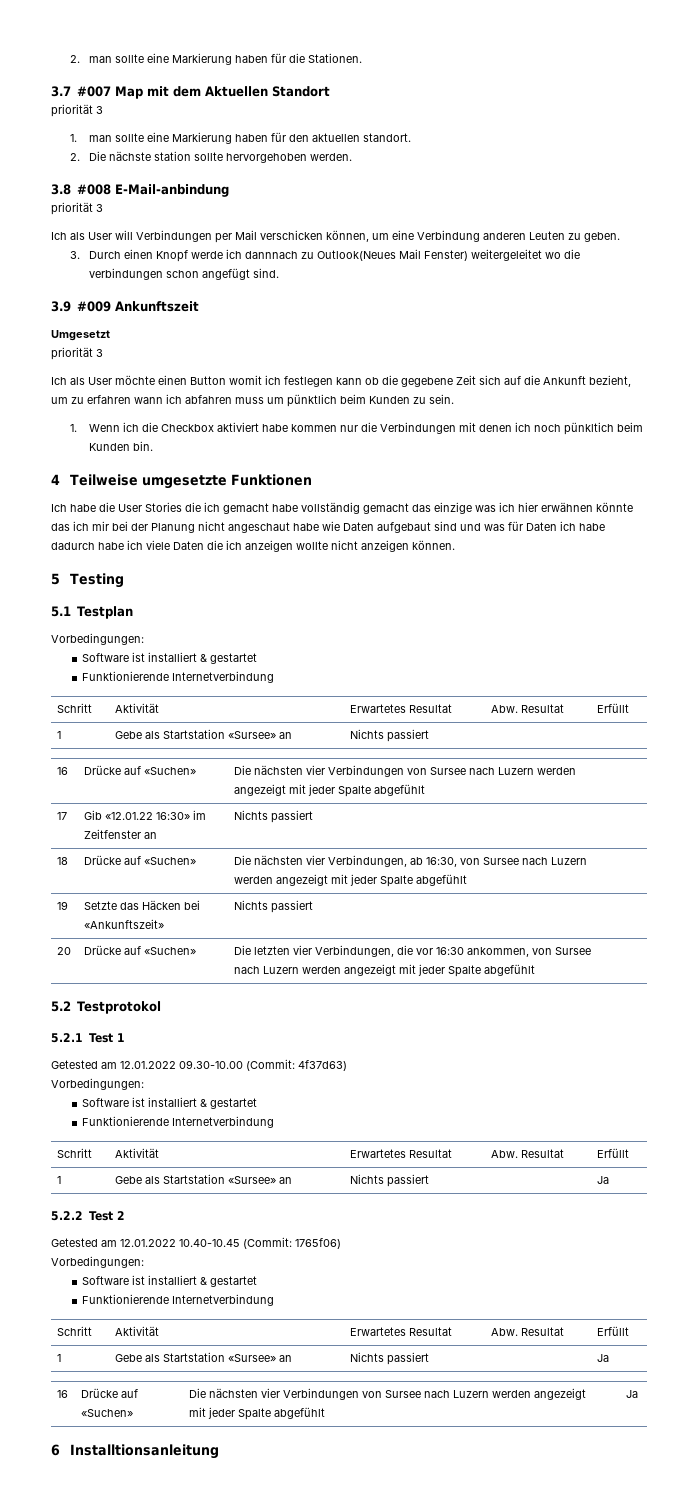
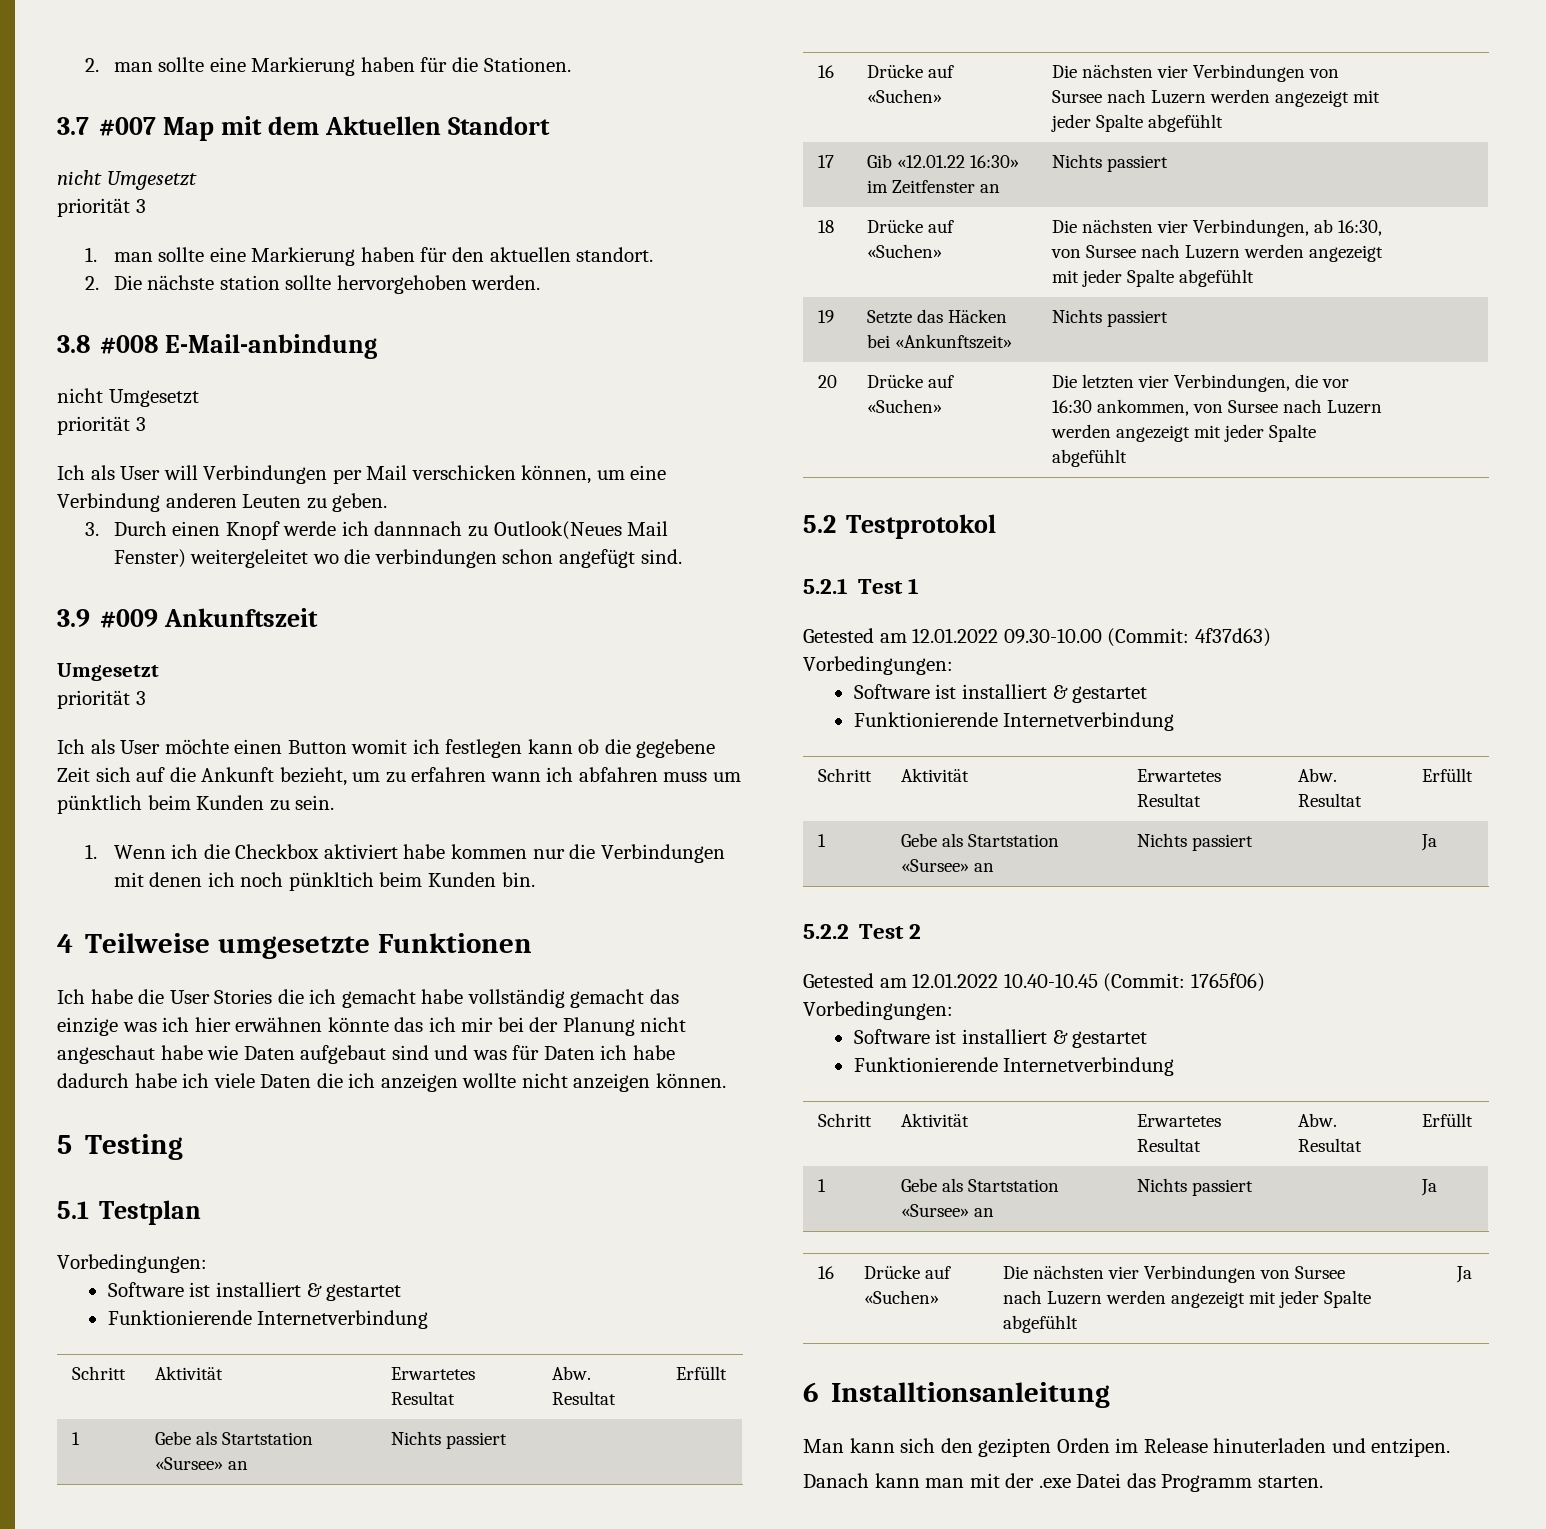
  3.7 #007 Map mit dem Aktuellen Standort
+ nicht Umgesetzt
  3.8 #008 E-Mail-anbindung
+ nicht Umgesetzt
+ Man kann sich den gezipten Orden im Release hinuterladen und entzipen.
+ Danach kann man mit der .exe Datei das Programm starten.

